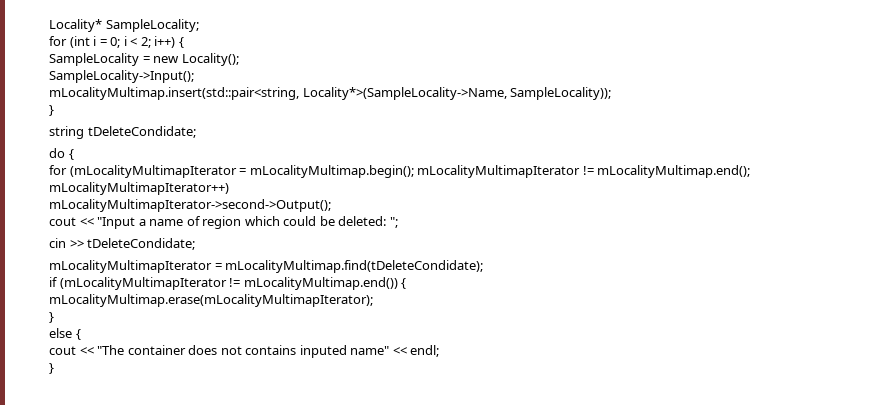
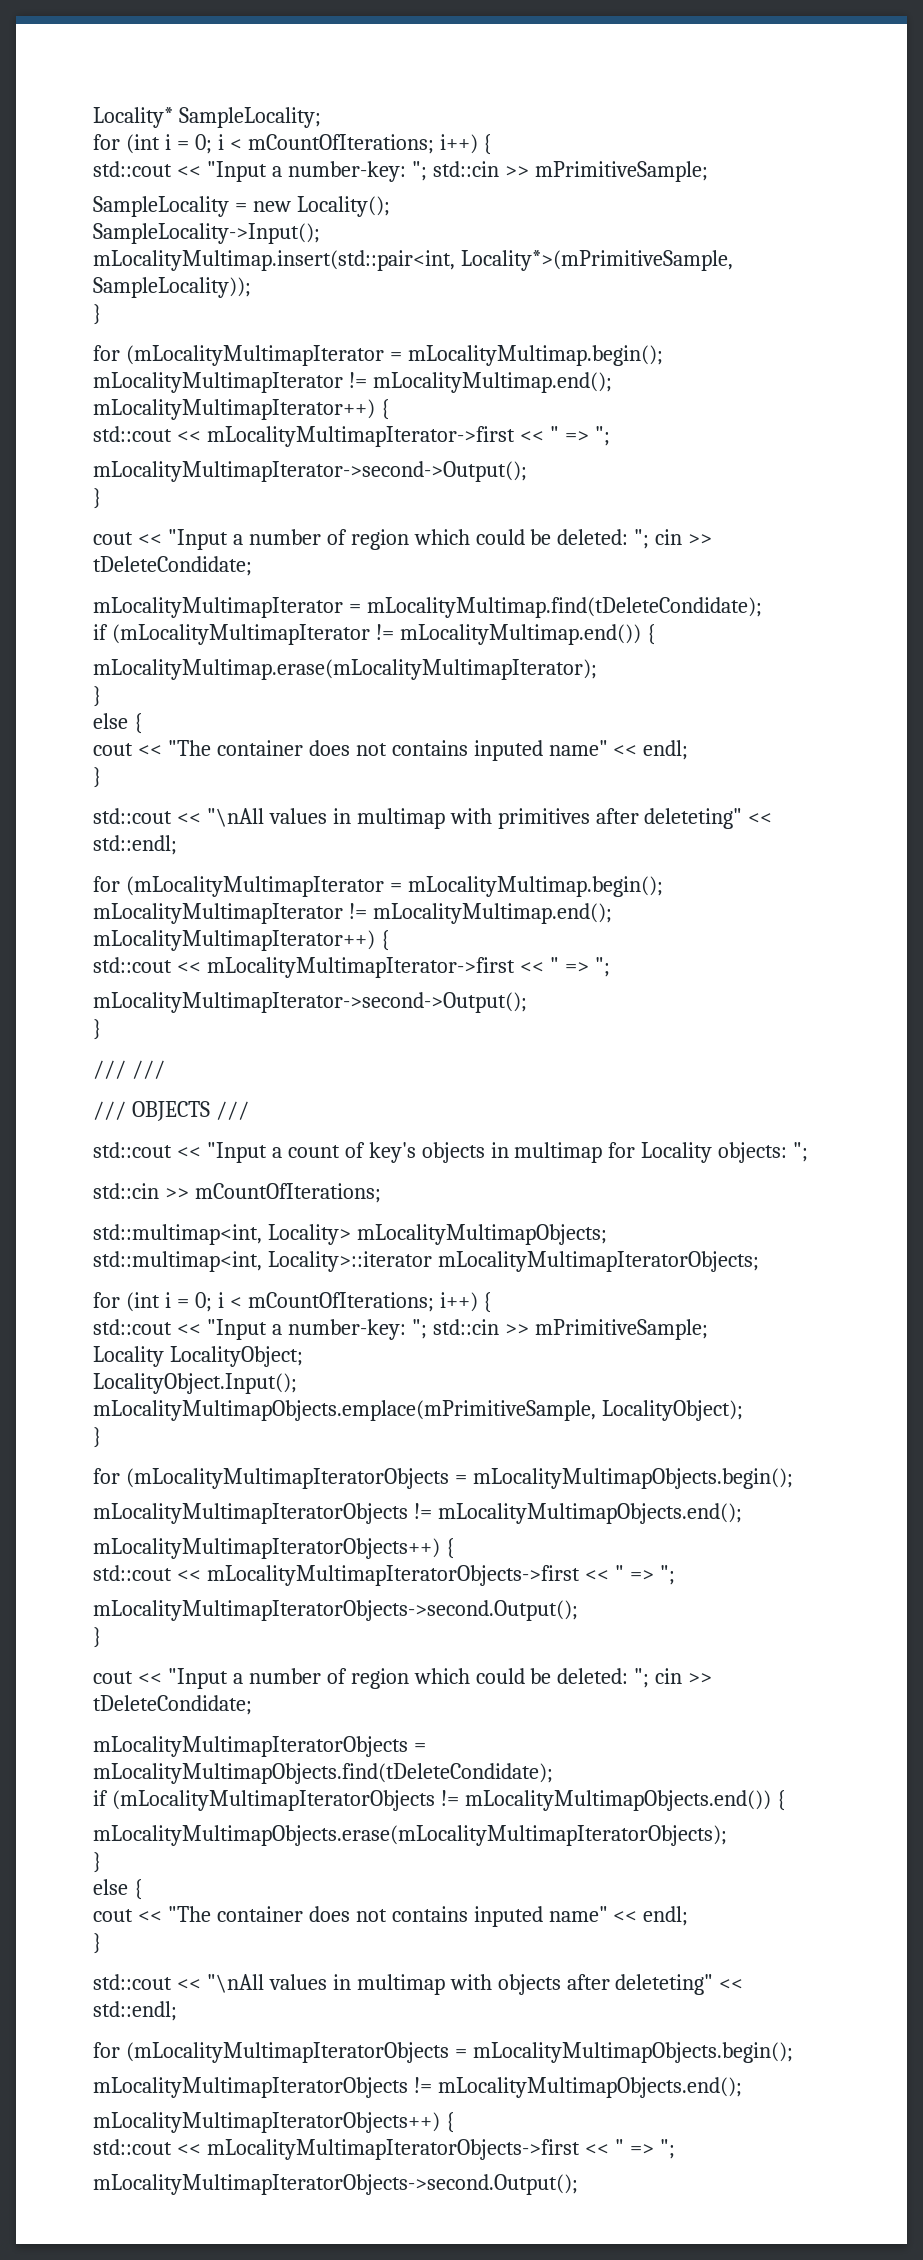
  Locality* SampleLocality;
- for (int i = 0; i < 2; i++) {
+ for (int i = 0; i < mCountOfIterations; i++) {
+ std::cout << "Input a number-key: "; std::cin >> mPrimitiveSample;
- mLocalityMultimap.insert(std::pair<string, Locality*>(SampleLocality->Name, SampleLocality));
+ mLocalityMultimap.insert(std::pair<int, Locality*>(mPrimitiveSample, SampleLocality));
  }
- string tDeleteCondidate;
- do {
- for (mLocalityMultimapIterator = mLocalityMultimap.begin(); mLocalityMultimapIterator != mLocalityMultimap.end(); mLocalityMultimapIterator++)
+ for (mLocalityMultimapIterator = mLocalityMultimap.begin(); mLocalityMultimapIterator != mLocalityMultimap.end(); mLocalityMultimapIterator++) {
+ std::cout << mLocalityMultimapIterator->first << " => ";
  mLocalityMultimapIterator->second->Output();
- cout << "Input a name of region which could be deleted: ";
- cin >> tDeleteCondidate;
+ }
+ cout << "Input a number of region which could be deleted: "; cin >> tDeleteCondidate;
+ std::cout << "\nAll values in multimap with primitives after deleteting" << std::endl;
+ for (mLocalityMultimapIterator = mLocalityMultimap.begin(); mLocalityMultimapIterator != mLocalityMultimap.end(); mLocalityMultimapIterator++) {
+ std::cout << mLocalityMultimapIterator->first << " => ";
+ mLocalityMultimapIterator->second->Output();
+ }
+ /// ///
+ /// OBJECTS ///
+ std::cout << "Input a count of key's objects in multimap for Locality objects: ";
+ std::cin >> mCountOfIterations;
+ std::multimap<int, Locality> mLocalityMultimapObjects;
+ std::multimap<int, Locality>::iterator mLocalityMultimapIteratorObjects;
+ for (int i = 0; i < mCountOfIterations; i++) {
+ std::cout << "Input a number-key: "; std::cin >> mPrimitiveSample;
+ Locality LocalityObject;
+ LocalityObject.Input();
+ mLocalityMultimapObjects.emplace(mPrimitiveSample, LocalityObject);
+ }
+ for (mLocalityMultimapIteratorObjects = mLocalityMultimapObjects.begin();
+ mLocalityMultimapIteratorObjects != mLocalityMultimapObjects.end();
+ mLocalityMultimapIteratorObjects++) {
+ std::cout << mLocalityMultimapIteratorObjects->first << " => ";
+ mLocalityMultimapIteratorObjects->second.Output();
+ }
+ cout << "Input a number of region which could be deleted: "; cin >> tDeleteCondidate;
+ mLocalityMultimapIteratorObjects = mLocalityMultimapObjects.find(tDeleteCondidate);
+ if (mLocalityMultimapIteratorObjects != mLocalityMultimapObjects.end()) {
+ mLocalityMultimapObjects.erase(mLocalityMultimapIteratorObjects);
+ }
+ else {
+ cout << "The container does not contains inputed name" << endl;
+ }
+ std::cout << "\nAll values in multimap with objects after deleteting" << std::endl;
+ for (mLocalityMultimapIteratorObjects = mLocalityMultimapObjects.begin();
+ mLocalityMultimapIteratorObjects != mLocalityMultimapObjects.end();
+ mLocalityMultimapIteratorObjects++) {
+ std::cout << mLocalityMultimapIteratorObjects->first << " => ";
+ mLocalityMultimapIteratorObjects->second.Output();

